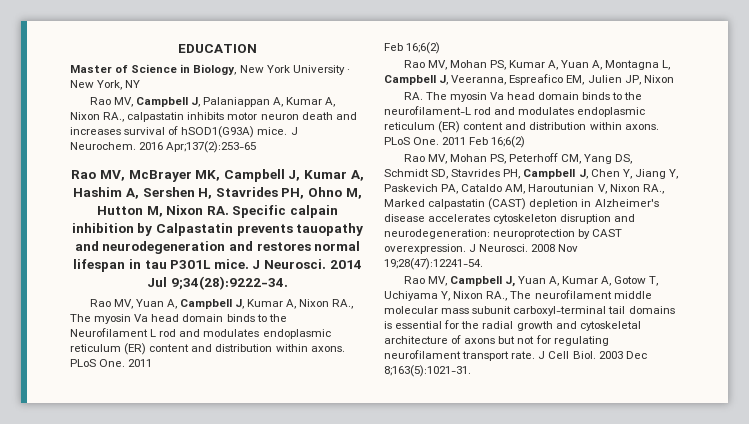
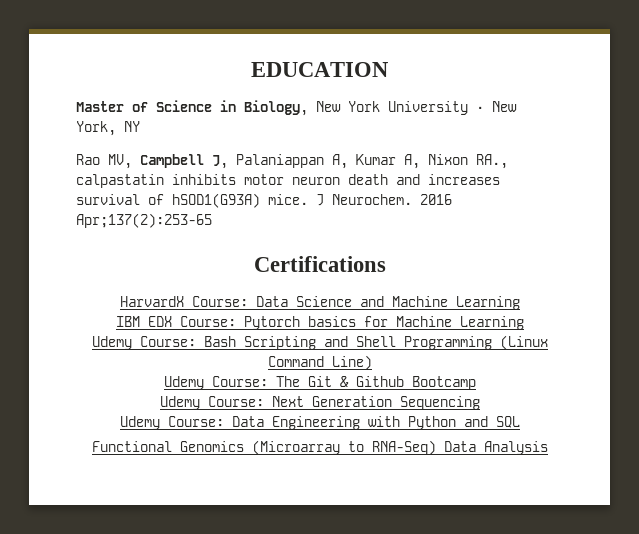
- Rao MV, McBrayer MK, Campbell J, Kumar A, Hashim A, Sershen H, Stavrides PH, Ohno M, Hutton M, Nixon RA. Specific calpain inhibition by Calpastatin prevents tauopathy and neurodegeneration and restores normal lifespan in tau P301L mice. J Neurosci. 2014 Jul 9;34(28):9222-34.
- Rao MV, Yuan A, Campbell J, Kumar A, Nixon RA., The myosin Va head domain binds to the Neurofilament L rod and modulates endoplasmic reticulum (ER) content and distribution within axons. PLoS One. 2011
- Feb 16;6(2)
- Rao MV, Mohan PS, Kumar A, Yuan A, Montagna L, Campbell J, Veeranna, Espreafico EM, Julien JP, Nixon
- RA. The myosin Va head domain binds to the neurofilament-L rod and modulates endoplasmic reticulum (ER) content and distribution within axons. PLoS One. 2011 Feb 16;6(2)
- Rao MV, Mohan PS, Peterhoff CM, Yang DS, Schmidt SD, Stavrides PH, Campbell J, Chen Y, Jiang Y, Paskevich PA, Cataldo AM, Haroutunian V, Nixon RA., Marked calpastatin (CAST) depletion in Alzheimer's disease accelerates cytoskeleton disruption and neurodegeneration: neuroprotection by CAST overexpression. J Neurosci. 2008 Nov 19;28(47):12241-54.
- Rao MV, Campbell J, Yuan A, Kumar A, Gotow T, Uchiyama Y, Nixon RA., The neurofilament middle molecular mass subunit carboxyl-terminal tail domains is essential for the radial growth and cytoskeletal architecture of axons but not for regulating neurofilament transport rate. J Cell Biol. 2003 Dec 8;163(5):1021-31.
+ Certifications
+ HarvardX Course: Data Science and Machine Learning
+ IBM EDX Course: Pytorch basics for Machine Learning
+ Udemy Course: Bash Scripting and Shell Programming (Linux Command Line)
+ Udemy Course: The Git & Github Bootcamp
+ Udemy Course: Next Generation Sequencing
+ Udemy Course: Data Engineering with Python and SQL
+ Functional Genomics (Microarray to RNA-Seq) Data Analysis

